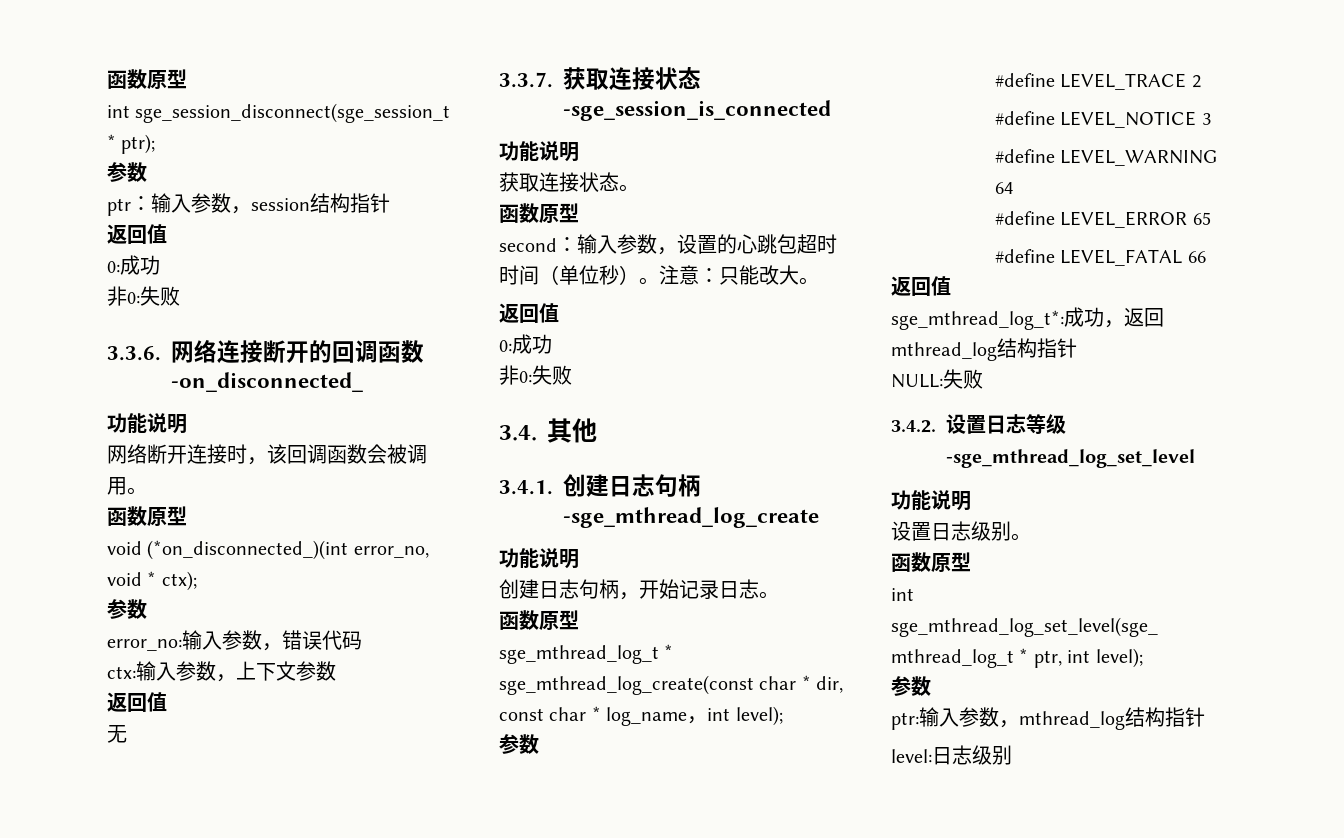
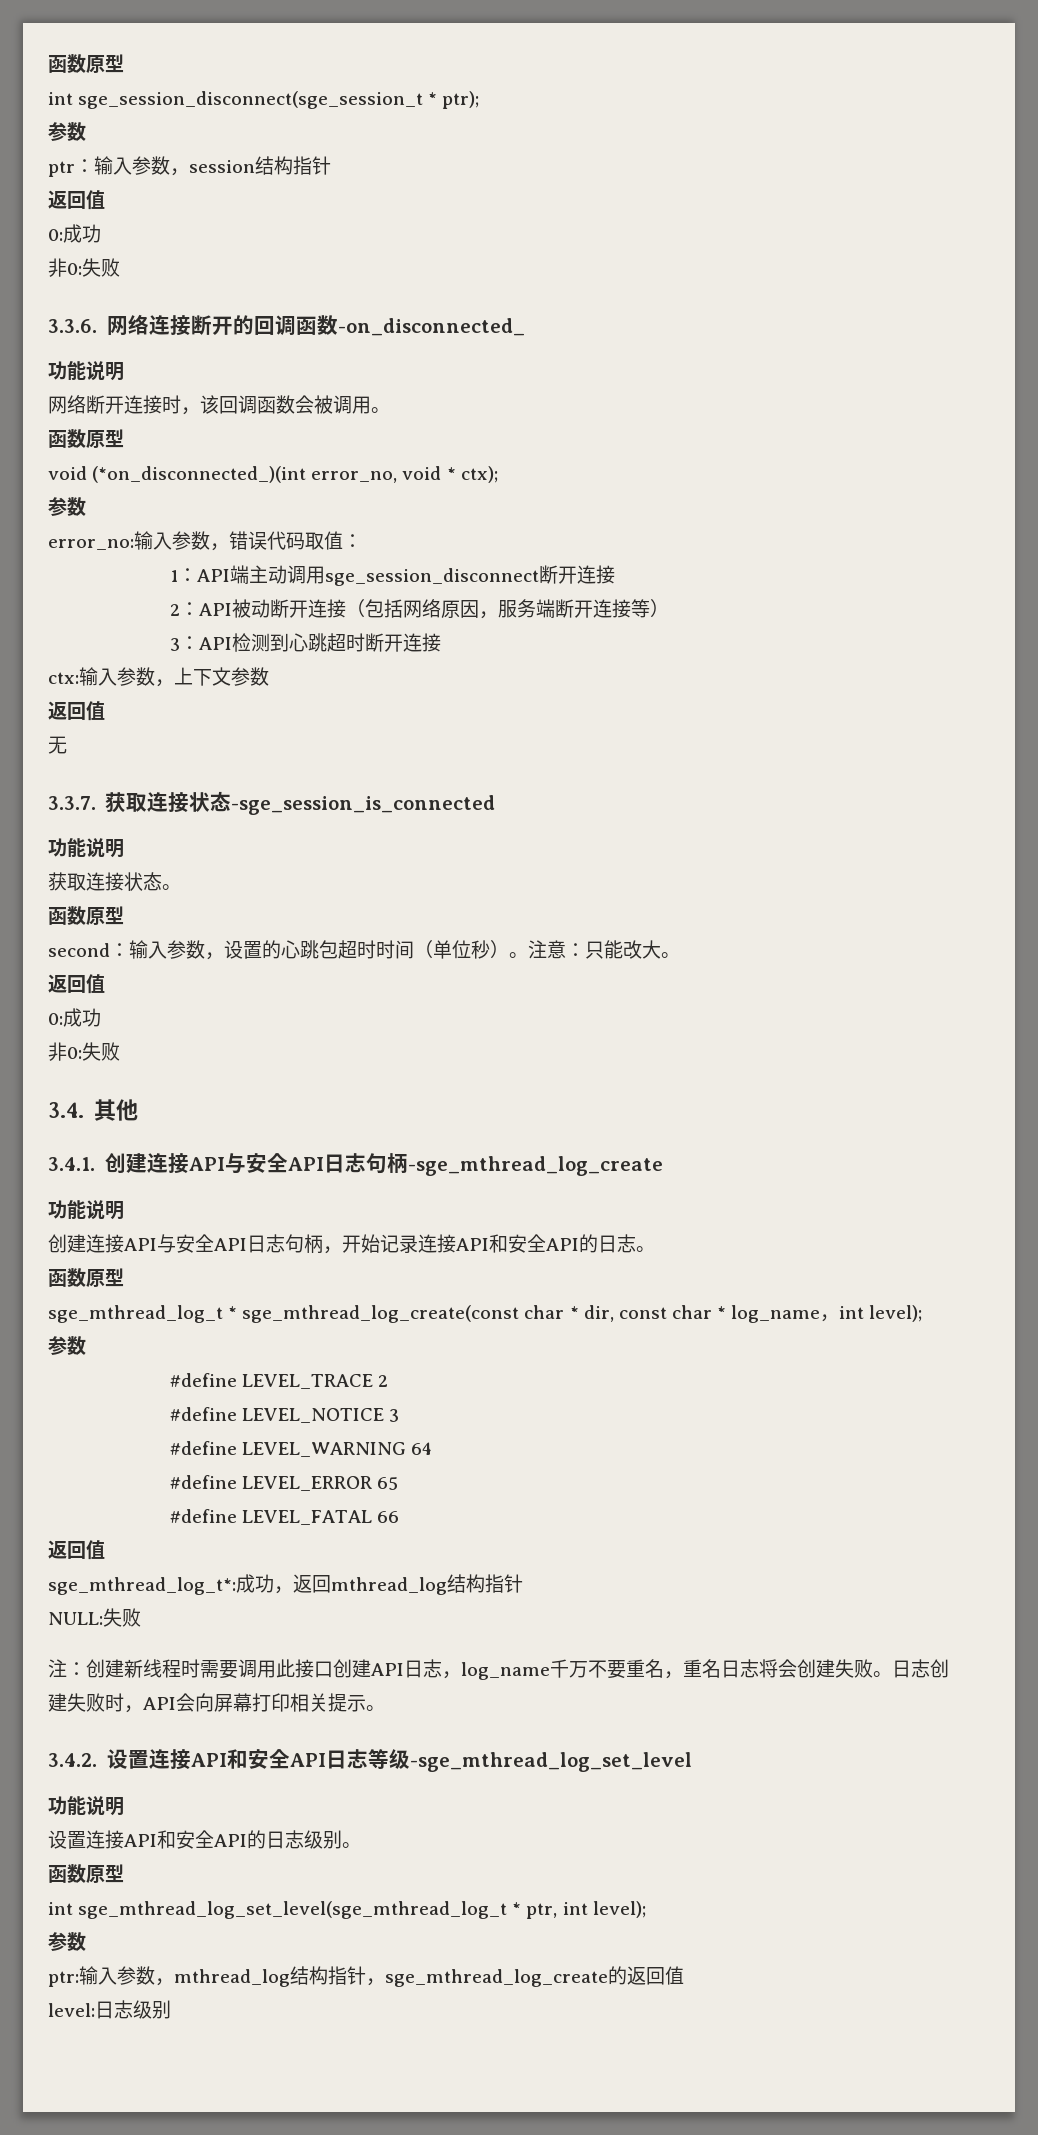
- error_no:输入参数，错误代码
+ error_no:输入参数，错误代码取值：
+ 1：API端主动调用sge_session_disconnect断开连接
+ 2：API被动断开连接（包括网络原因，服务端断开连接等）
+ 3：API检测到心跳超时断开连接
- 3.4.1.创建日志句柄-sge_mthread_log_create
+ 3.4.1.创建连接API与安全API日志句柄-sge_mthread_log_create
- 创建日志句柄，开始记录日志。
+ 创建连接API与安全API日志句柄，开始记录连接API和安全API的日志。
- 3.4.2.设置日志等级-sge_mthread_log_set_level
+ 注：创建新线程时需要调用此接口创建API日志，log_name千万不要重名，重名日志将会创建失败。日志创建失败时，API会向屏幕打印相关提示。
+ 3.4.2.设置连接API和安全API日志等级-sge_mthread_log_set_level
- 设置日志级别。
+ 设置连接API和安全API的日志级别。
- ptr:输入参数，mthread_log结构指针
+ ptr:输入参数，mthread_log结构指针，sge_mthread_log_create的返回值

